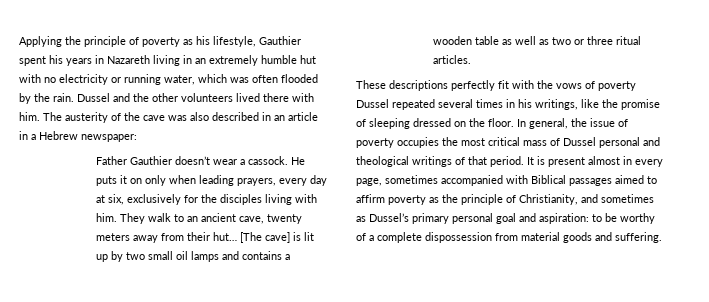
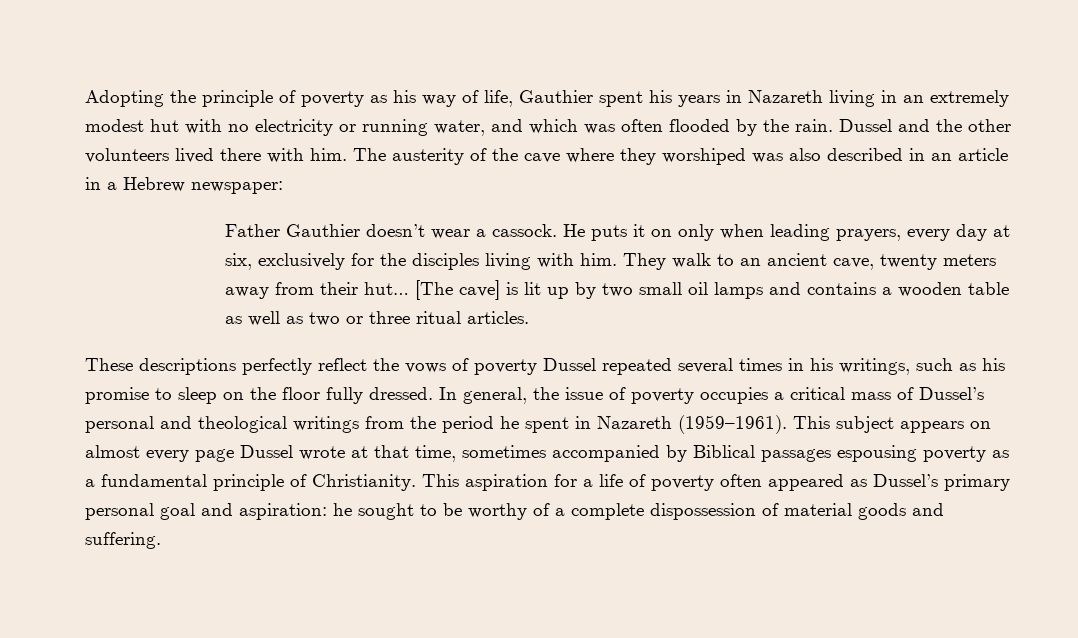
- Applying the principle of poverty as his lifestyle, Gauthier spent his years in Nazareth living in an extremely humble hut with no electricity or running water, which was often flooded by the rain.
+ Adopting the principle of poverty as his way of life, Gauthier spent his years in Nazareth living in an extremely modest hut with no electricity or running water, and which was often flooded by the rain.
- The austerity of the cave was also described in an article in a Hebrew newspaper:
+ The austerity of the cave where they worshiped was also described in an article in a Hebrew newspaper:
- These descriptions perfectly fit with the vows of poverty Dussel repeated several times in his writings, like the promise of sleeping dressed on the floor.
+ These descriptions perfectly reflect the vows of poverty Dussel repeated several times in his writings, such as his promise to sleep on the floor fully dressed.
- In general, the issue of poverty occupies the most critical mass of Dussel personal and theological writings of that period. It is present almost in every page, sometimes accompanied with Biblical passages aimed to affirm poverty as the principle of Christianity, and sometimes as Dussel’s primary personal goal and aspiration: to be worthy of a complete dispossession from material goods and suffering.
+ In general, the issue of poverty occupies a critical mass of Dussel’s personal and theological writings from the period he spent in Nazareth (1959–1961). This subject appears on almost every page Dussel wrote at that time, sometimes accompanied by Biblical passages espousing poverty as a fundamental principle of Christianity. This aspiration for a life of poverty often appeared as Dussel’s primary personal goal and aspiration: he sought to be worthy of a complete dispossession of material goods and suffering.

